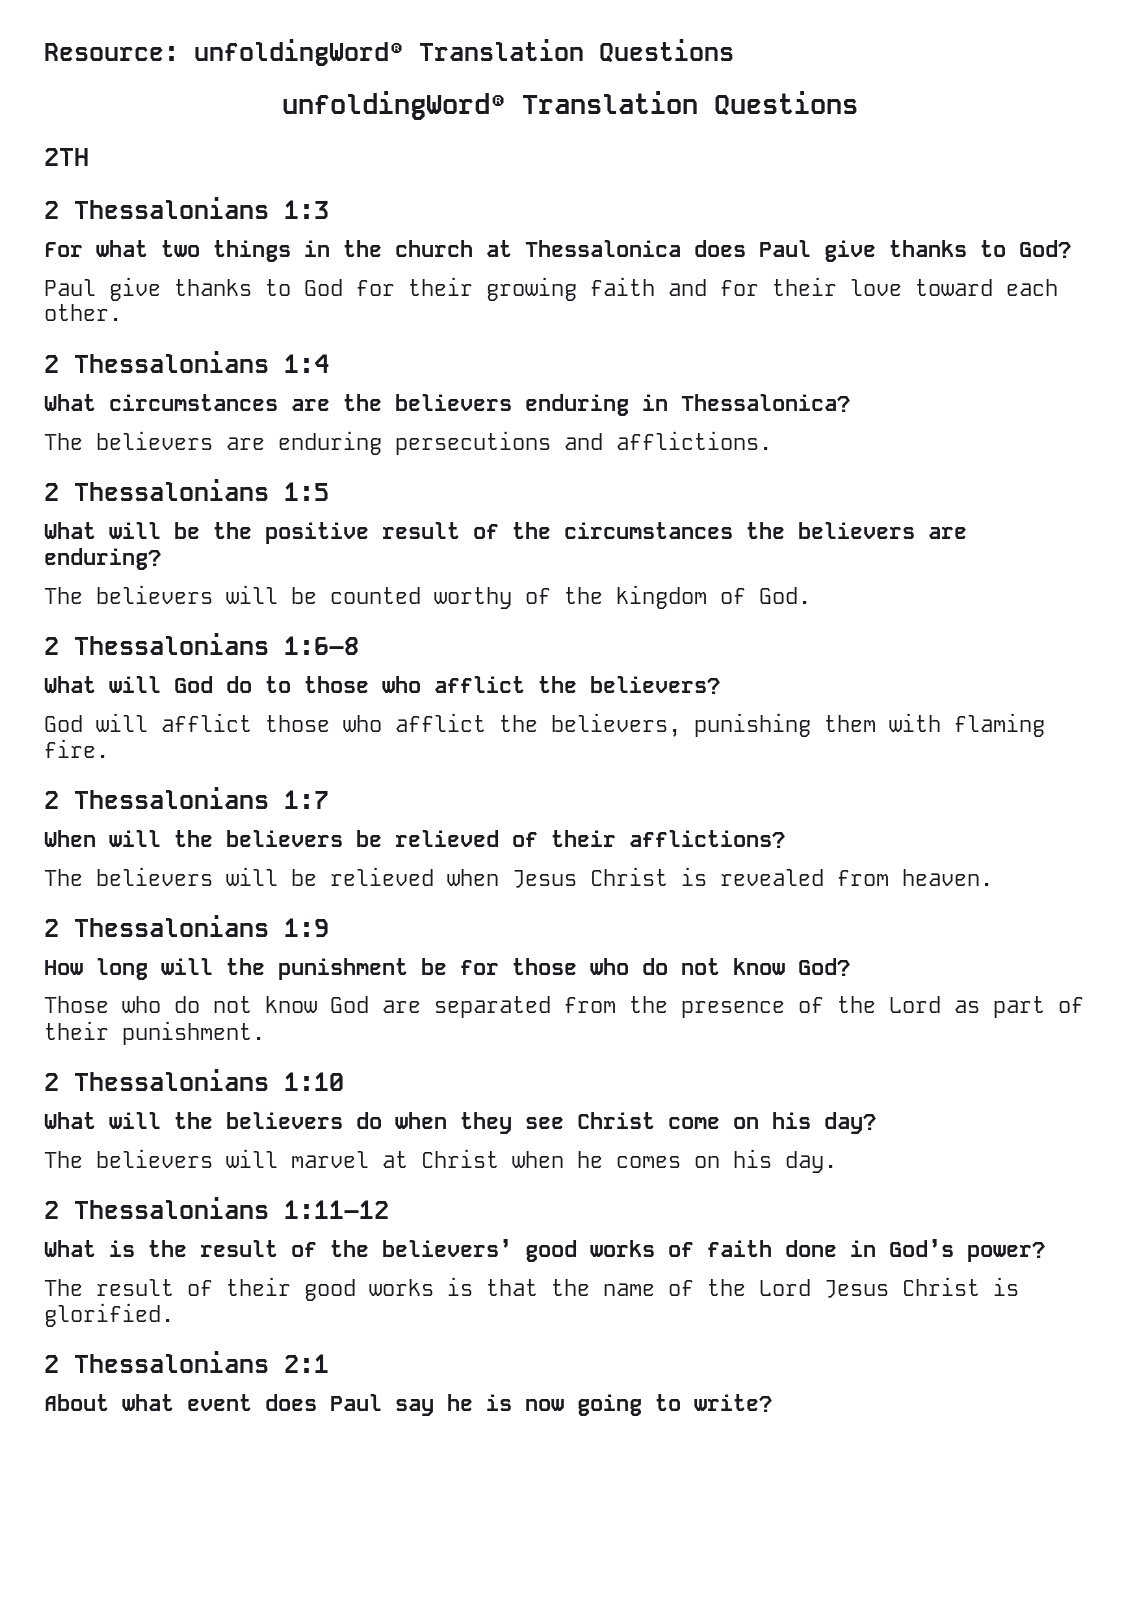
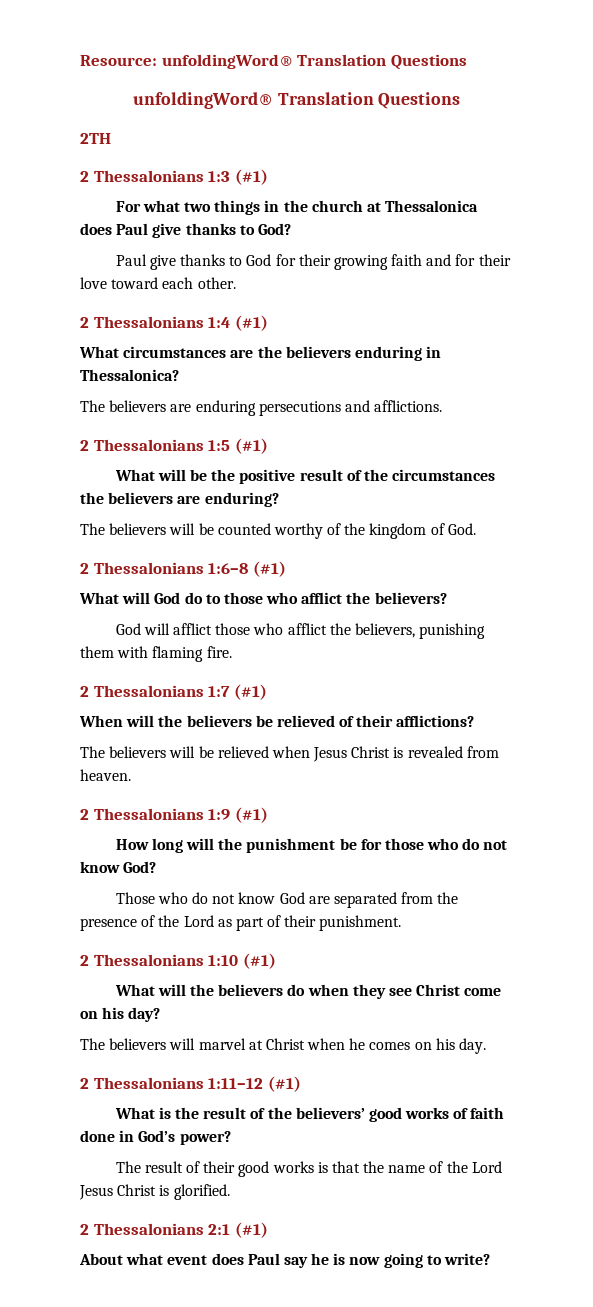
- 2 Thessalonians 1:3
+ 2 Thessalonians 1:3 (#1)
- 2 Thessalonians 1:4
+ 2 Thessalonians 1:4 (#1)
- 2 Thessalonians 1:5
+ 2 Thessalonians 1:5 (#1)
- 2 Thessalonians 1:6–8
+ 2 Thessalonians 1:6–8 (#1)
- 2 Thessalonians 1:7
+ 2 Thessalonians 1:7 (#1)
- 2 Thessalonians 1:9
+ 2 Thessalonians 1:9 (#1)
- 2 Thessalonians 1:10
+ 2 Thessalonians 1:10 (#1)
- 2 Thessalonians 1:11–12
+ 2 Thessalonians 1:11–12 (#1)
- 2 Thessalonians 2:1
+ 2 Thessalonians 2:1 (#1)

